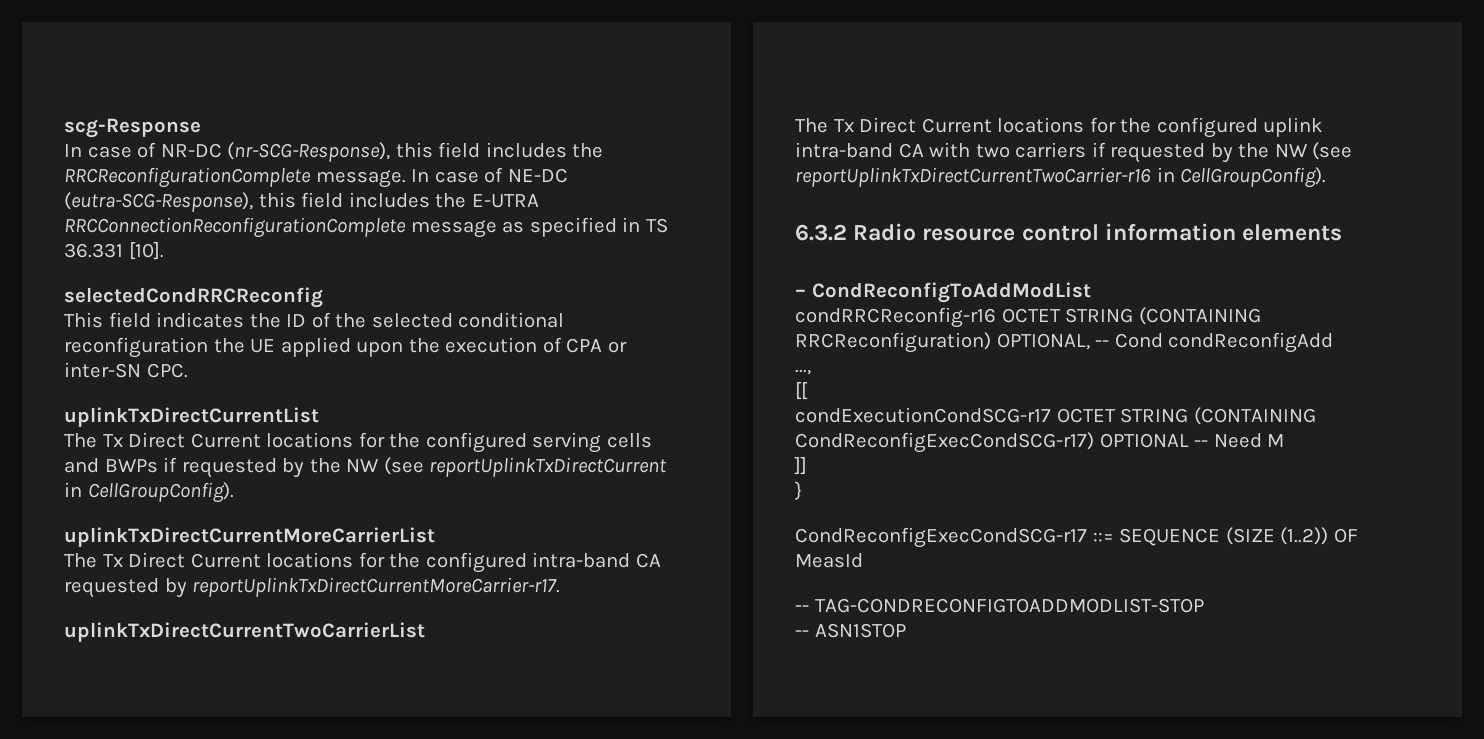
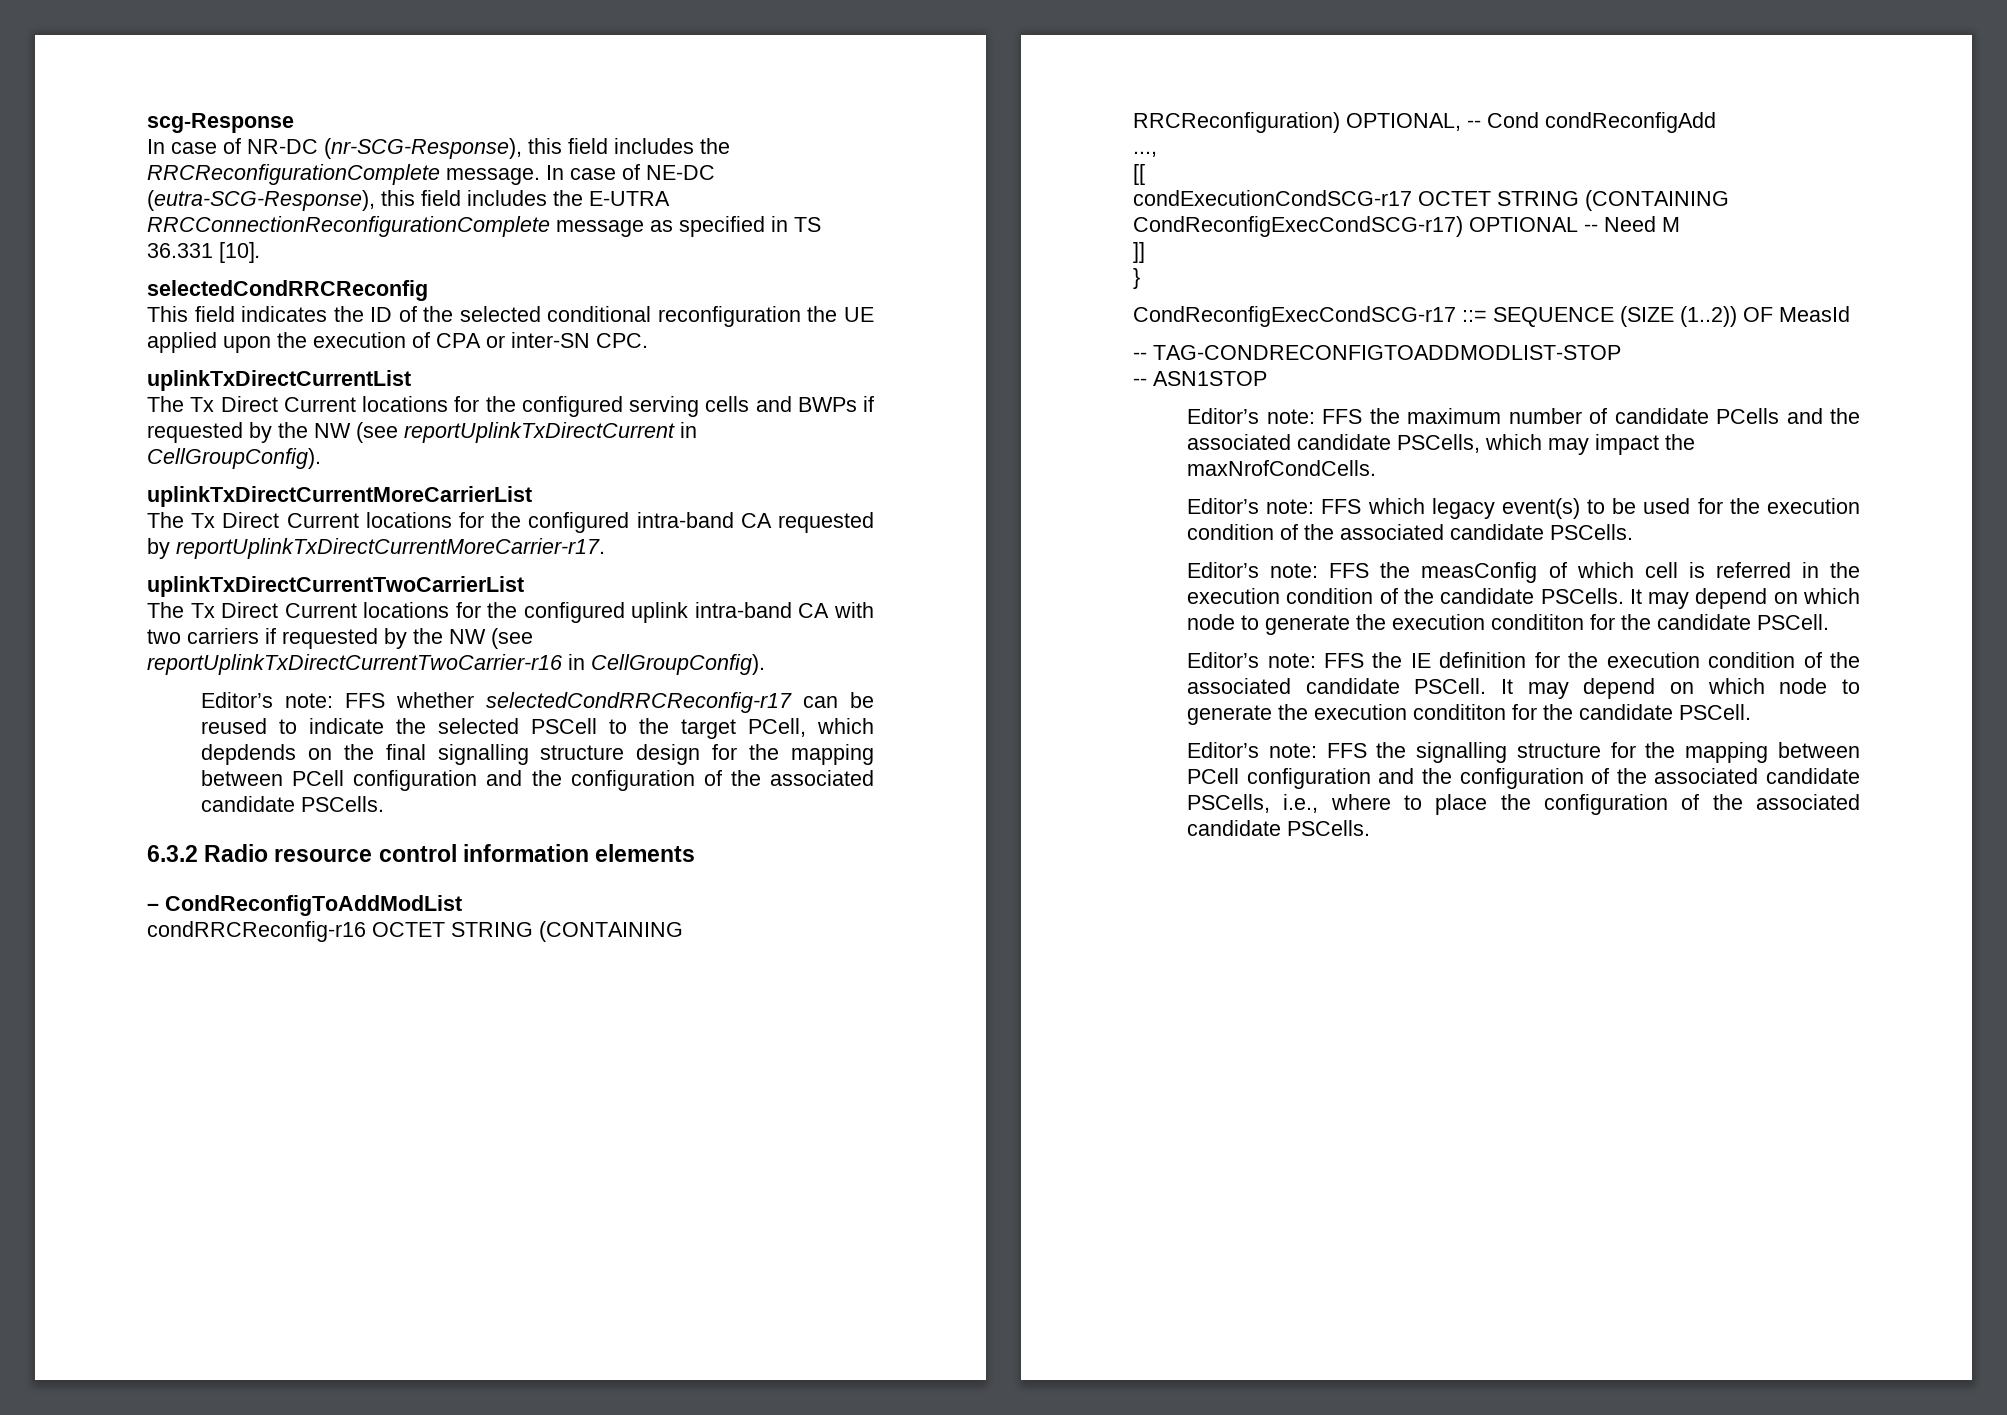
+ Editor’s note: FFS whether selectedCondRRCReconfig-r17 can be reused to indicate the selected PSCell to the target PCell, which depdends on the final signalling structure design for the mapping between PCell configuration and the configuration of the associated candidate PSCells.
+ Editor’s note: FFS the maximum number of candidate PCells and the associated candidate PSCells, which may impact the maxNrofCondCells.
+ Editor’s note: FFS which legacy event(s) to be used for the execution condition of the associated candidate PSCells.
+ Editor’s note: FFS the measConfig of which cell is referred in the execution condition of the candidate PSCells. It may depend on which node to generate the execution condititon for the candidate PSCell.
+ Editor’s note: FFS the IE definition for the execution condition of the associated candidate PSCell. It may depend on which node to generate the execution condititon for the candidate PSCell.
+ Editor’s note: FFS the signalling structure for the mapping between PCell configuration and the configuration of the associated candidate PSCells, i.e., where to place the configuration of the associated candidate PSCells.

